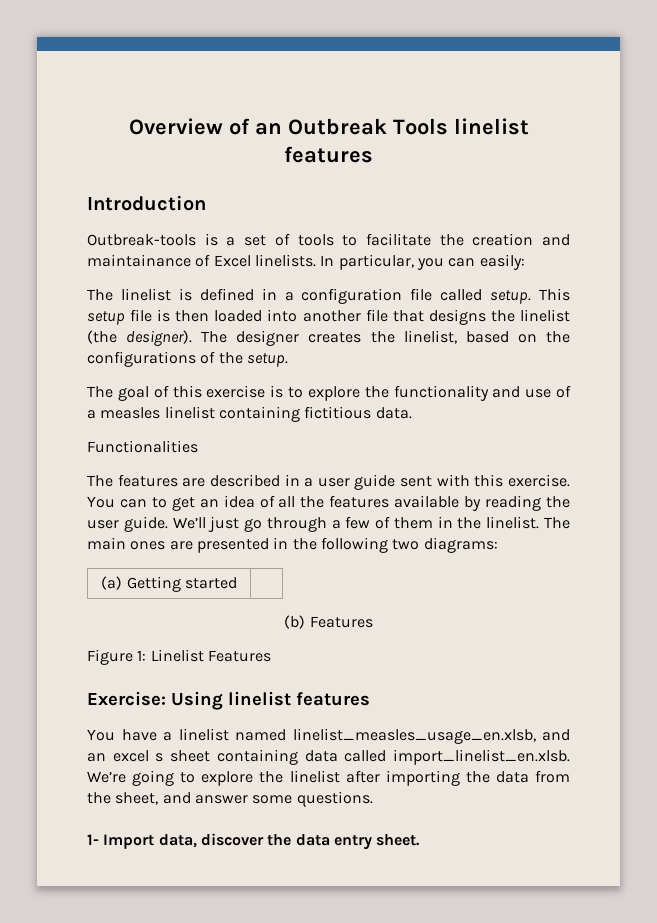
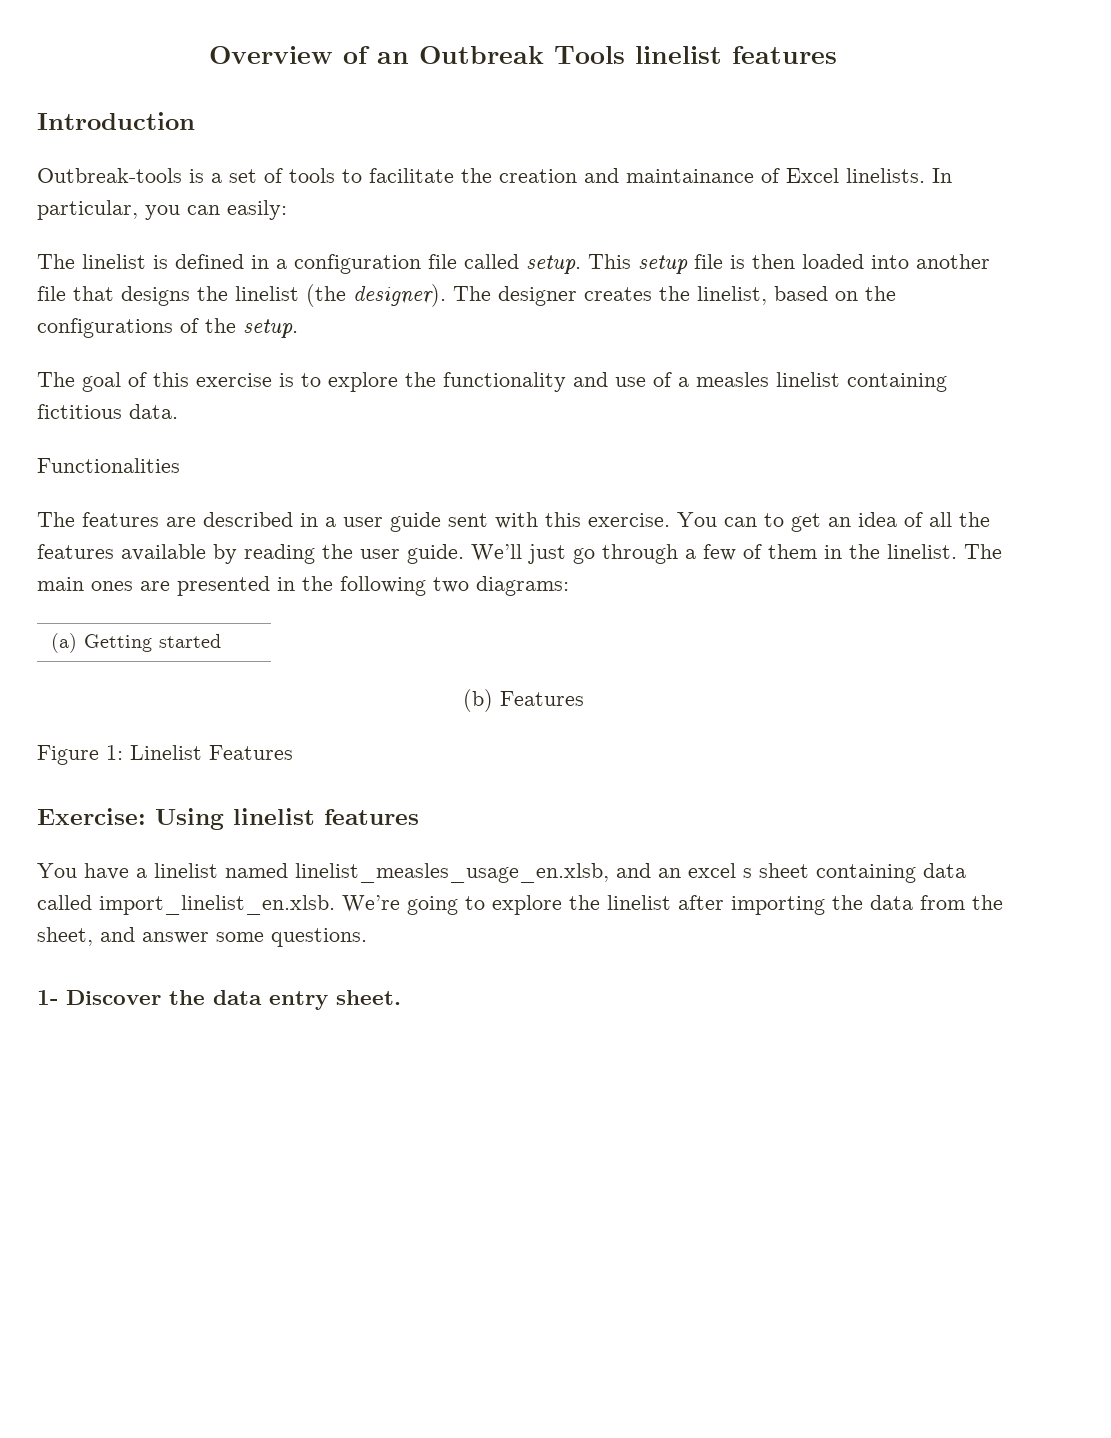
- 1- Import data, discover the data entry sheet.
+ 1- Discover the data entry sheet.

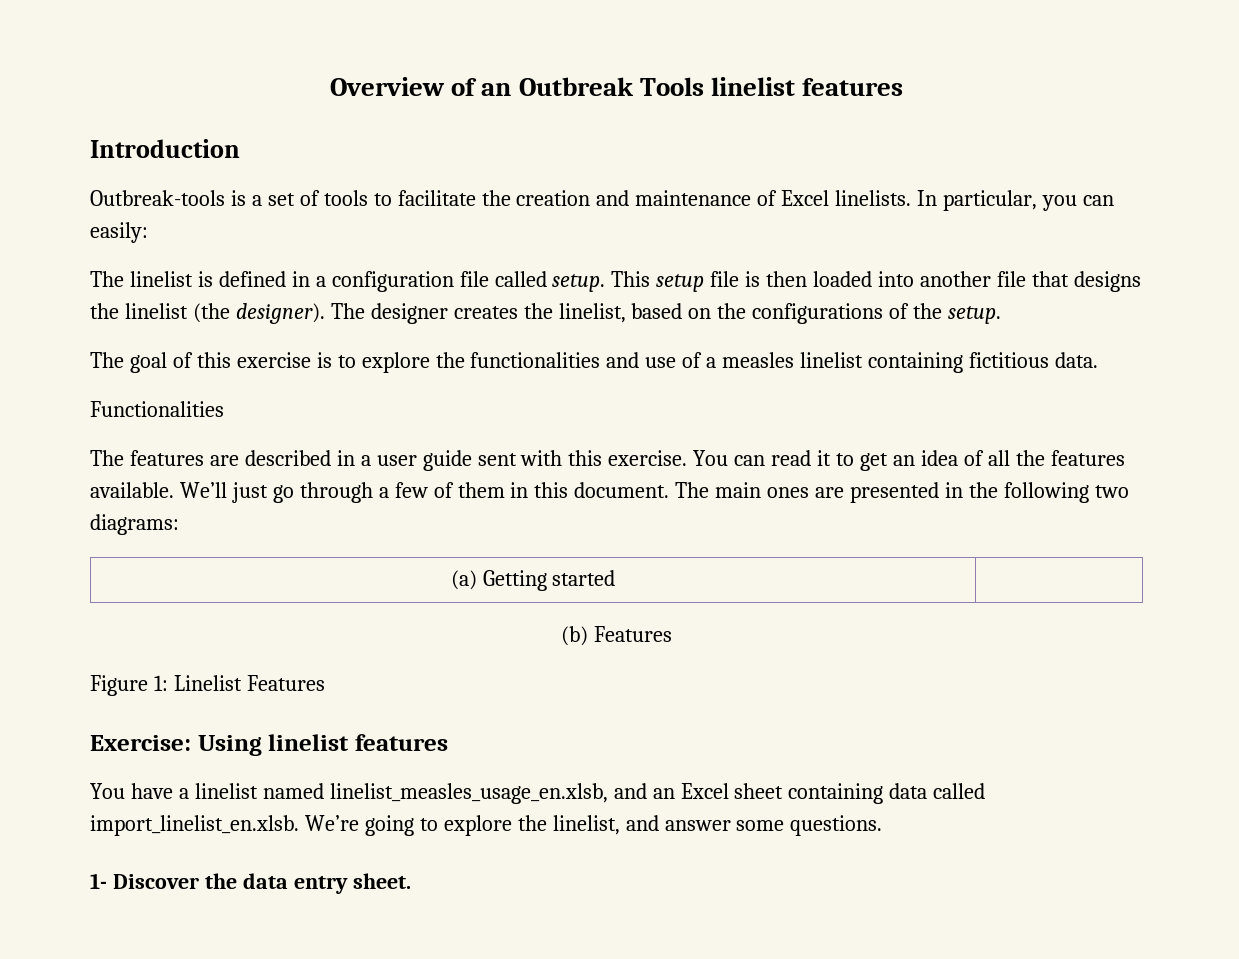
- Outbreak-tools is a set of tools to facilitate the creation and maintainance of Excel linelists.
+ Outbreak-tools is a set of tools to facilitate the creation and maintenance of Excel linelists.
- The goal of this exercise is to explore the functionality and use of a measles linelist containing fictitious data.
+ The goal of this exercise is to explore the functionalities and use of a measles linelist containing fictitious data.
- You can to get an idea of all the features available by reading the user guide.
+ You can read it to get an idea of all the features available.
- We’ll just go through a few of them in the linelist.
+ We’ll just go through a few of them in this document.
- You have a linelist named linelist_measles_usage_en.xlsb, and an excel s sheet containing data called import_linelist_en.xlsb. We’re going to explore the linelist after importing the data from the sheet, and answer some questions.
+ You have a linelist named linelist_measles_usage_en.xlsb, and an Excel sheet containing data called import_linelist_en.xlsb. We’re going to explore the linelist, and answer some questions.

